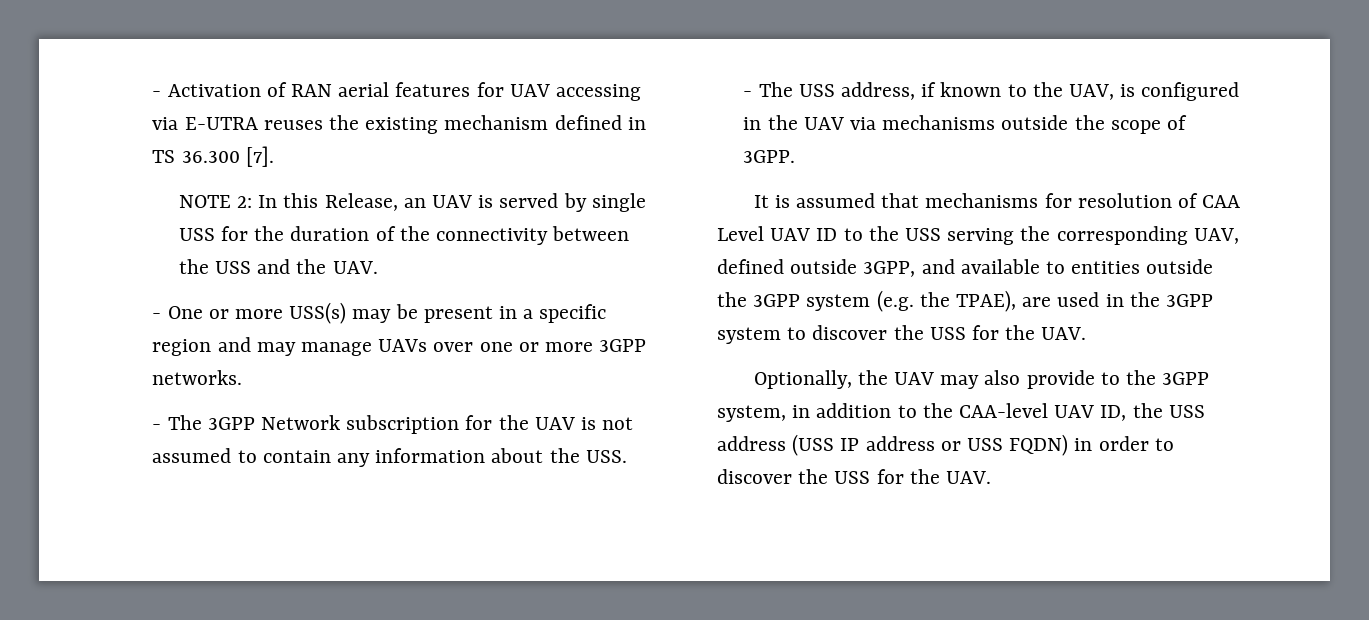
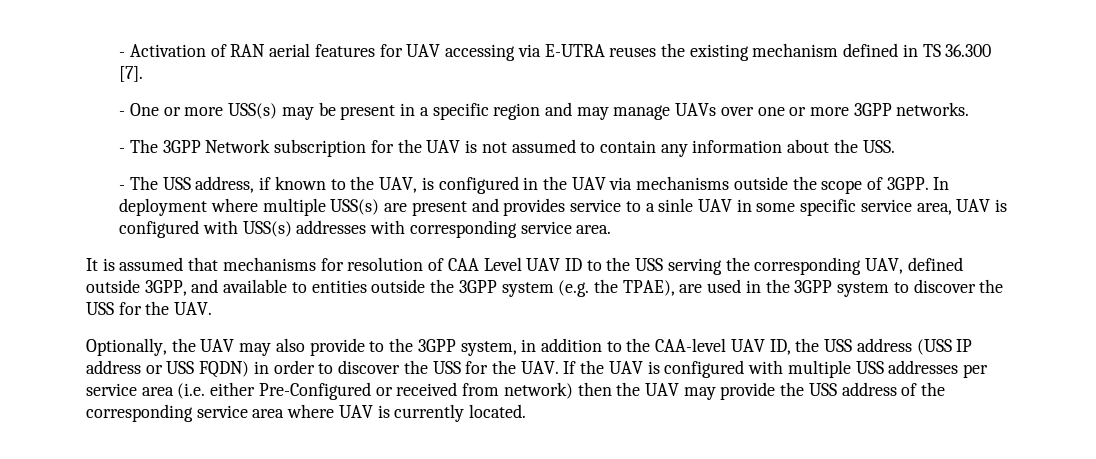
- NOTE 2: In this Release, an UAV is served by single USS for the duration of the connectivity between the USS and the UAV.
+ In deployment where multiple USS(s) are present and provides service to a sinle UAV in some specific service area, UAV is configured with USS(s) addresses with corresponding service area.
- Optionally, the UAV may also provide to the 3GPP system, in addition to the CAA-level UAV ID, the USS address (USS IP address or USS FQDN) in order to discover the USS for the UAV.
+ Optionally, the UAV may also provide to the 3GPP system, in addition to the CAA-level UAV ID, the USS address (USS IP address or USS FQDN) in order to discover the USS for the UAV. If the UAV is configured with multiple USS addresses per service area (i.e. either Pre-Configured or received from network) then the UAV may provide the USS address of the corresponding service area where UAV is currently located.

